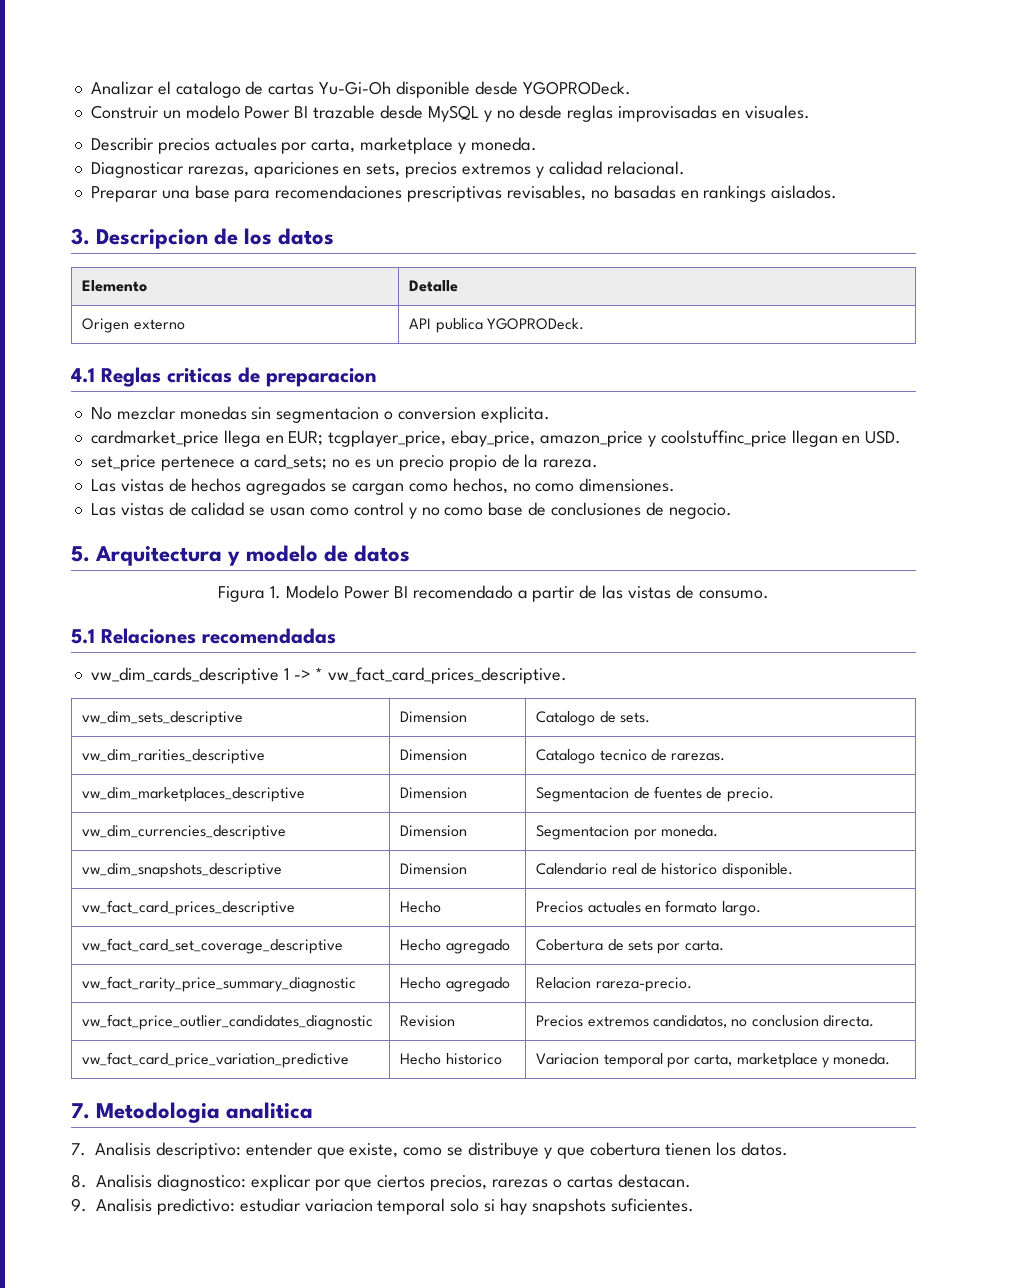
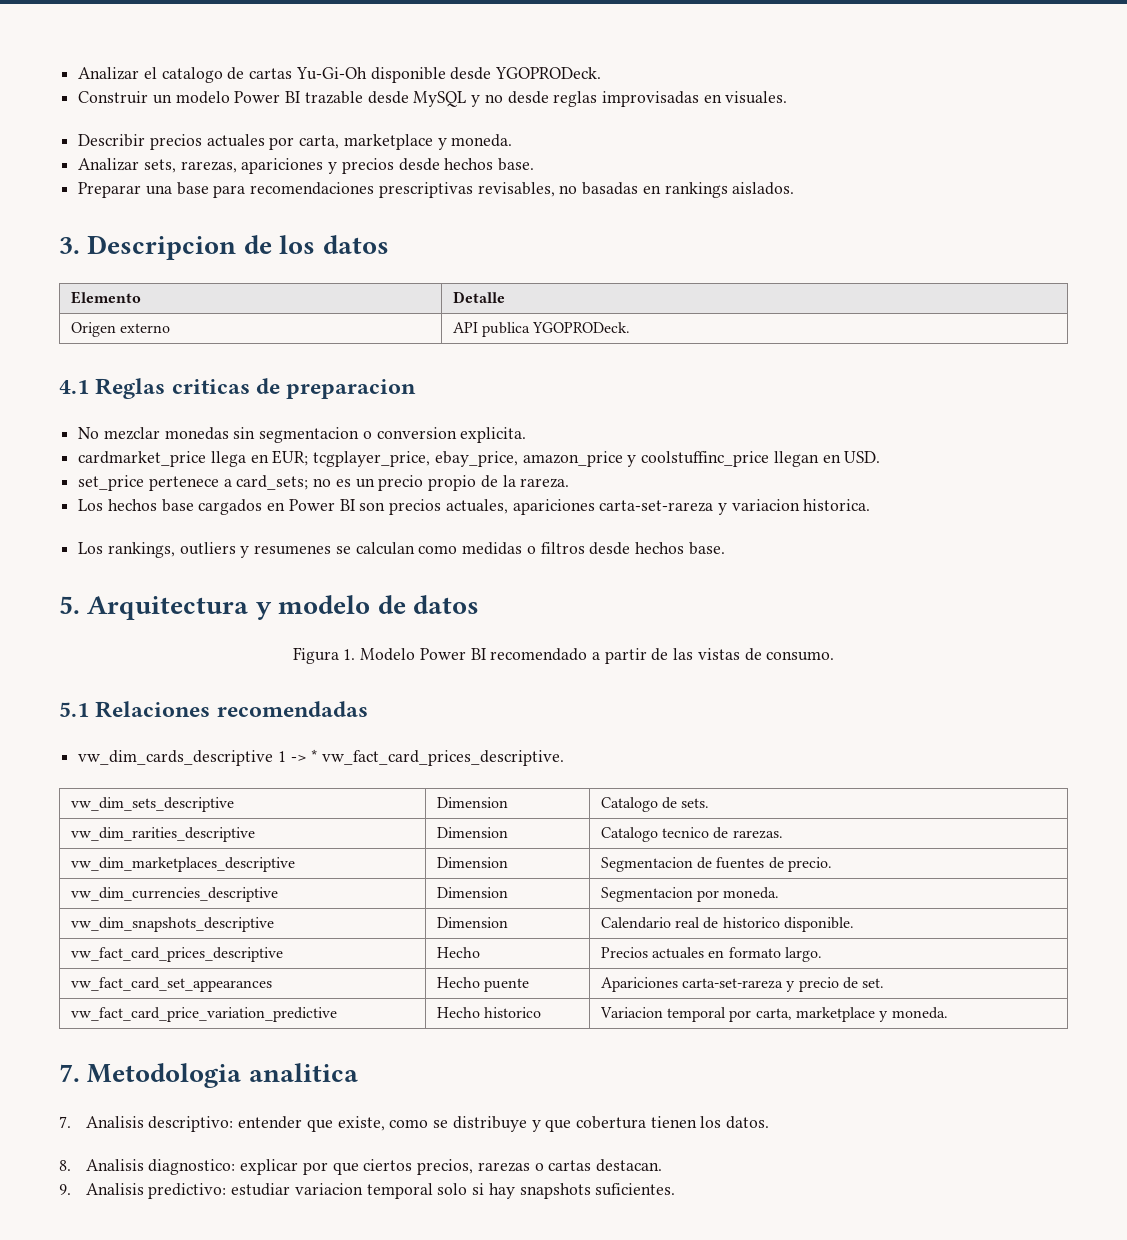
- Diagnosticar rarezas, apariciones en sets, precios extremos y calidad relacional.
+ Analizar sets, rarezas, apariciones y precios desde hechos base.
- Las vistas de hechos agregados se cargan como hechos, no como dimensiones.
- Las vistas de calidad se usan como control y no como base de conclusiones de negocio.
+ Los hechos base cargados en Power BI son precios actuales, apariciones carta-set-rareza y variacion historica.
+ Los rankings, outliers y resumenes se calculan como medidas o filtros desde hechos base.
- vw_fact_card_set_coverage_descriptive | Hecho agregado | Cobertura de sets por carta.
- vw_fact_rarity_price_summary_diagnostic | Hecho agregado | Relacion rareza-precio.
- vw_fact_price_outlier_candidates_diagnostic | Revision | Precios extremos candidatos, no conclusion directa.
+ vw_fact_card_set_appearances | Hecho puente | Apariciones carta-set-rareza y precio de set.

